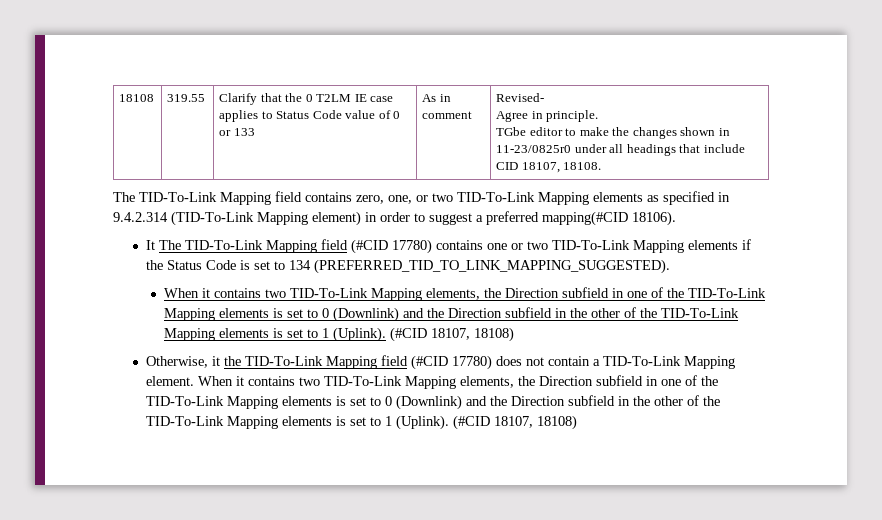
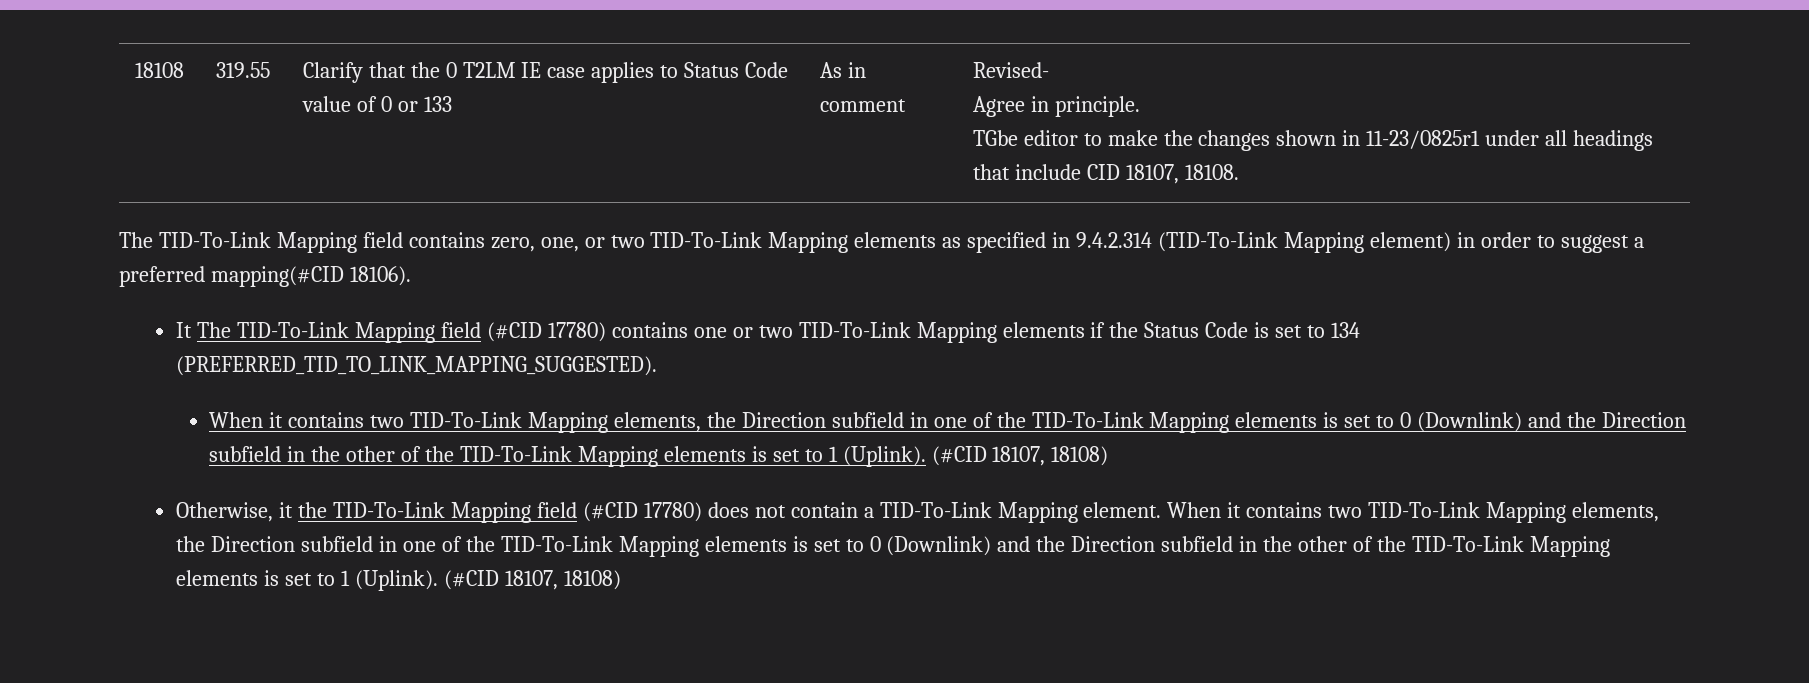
- TGbe editor to make the changes shown in 11-23/0825r0 under all headings that include CID 18107, 18108.
+ TGbe editor to make the changes shown in 11-23/0825r1 under all headings that include CID 18107, 18108.

